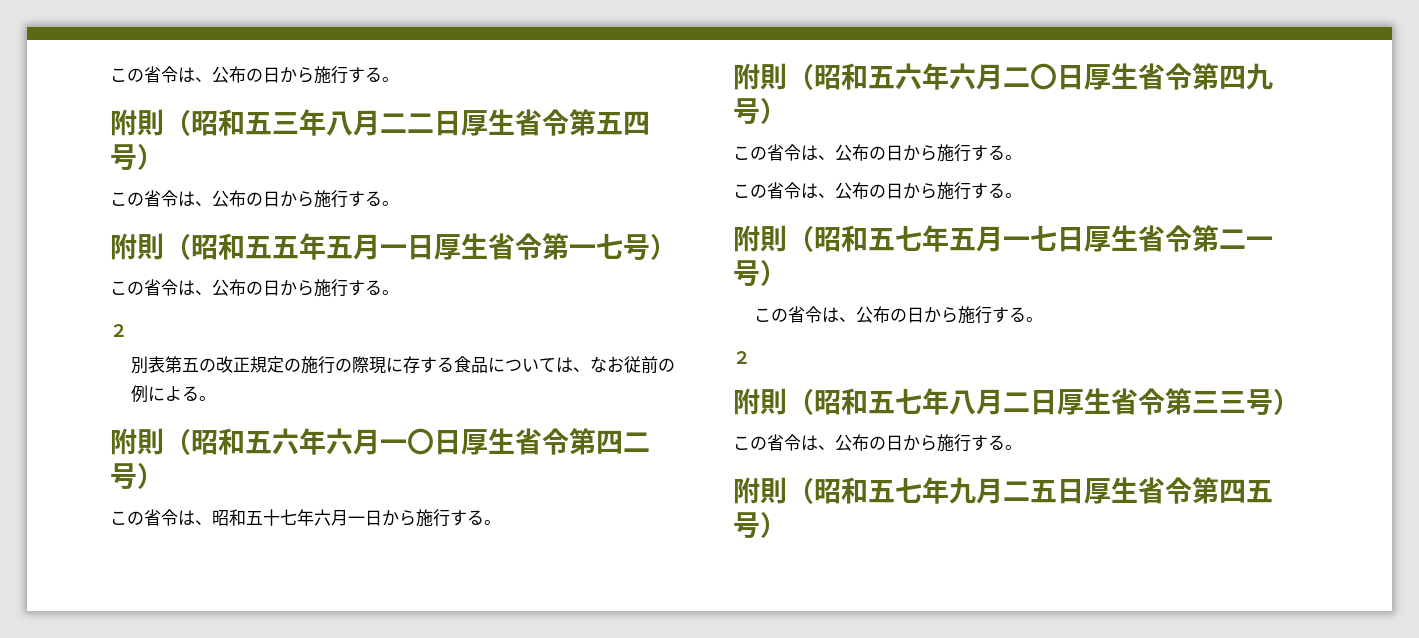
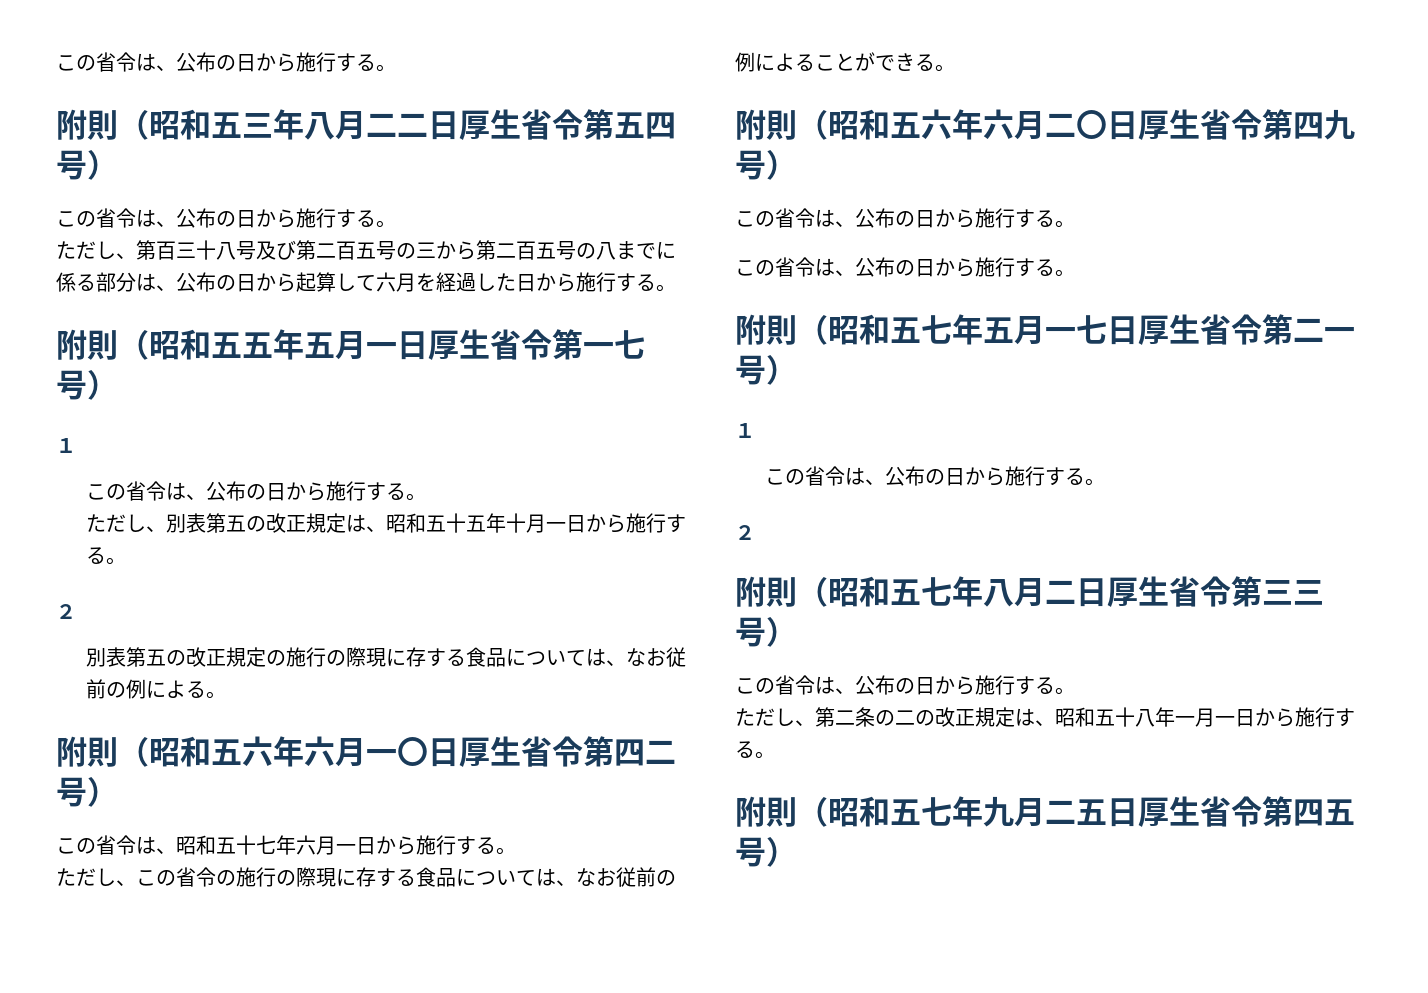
+ ただし、第百三十八号及び第二百五号の三から第二百五号の八までに係る部分は、公布の日から起算して六月を経過した日から施行する。
  附則（昭和五五年五月一日厚生省令第一七号）
+ １
  この省令は、公布の日から施行する。
+ ただし、別表第五の改正規定は、昭和五十五年十月一日から施行する。
+ ただし、この省令の施行の際現に存する食品については、なお従前の例によることができる。
  附則（昭和五七年五月一七日厚生省令第二一号）
+ １
+ ただし、第二条の二の改正規定は、昭和五十八年一月一日から施行する。

